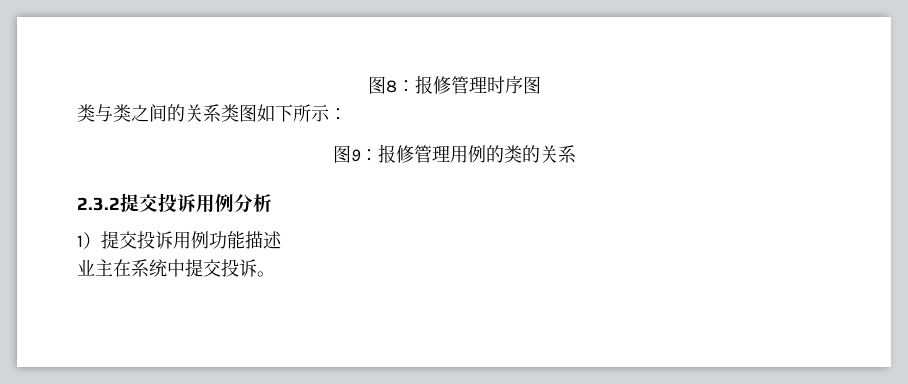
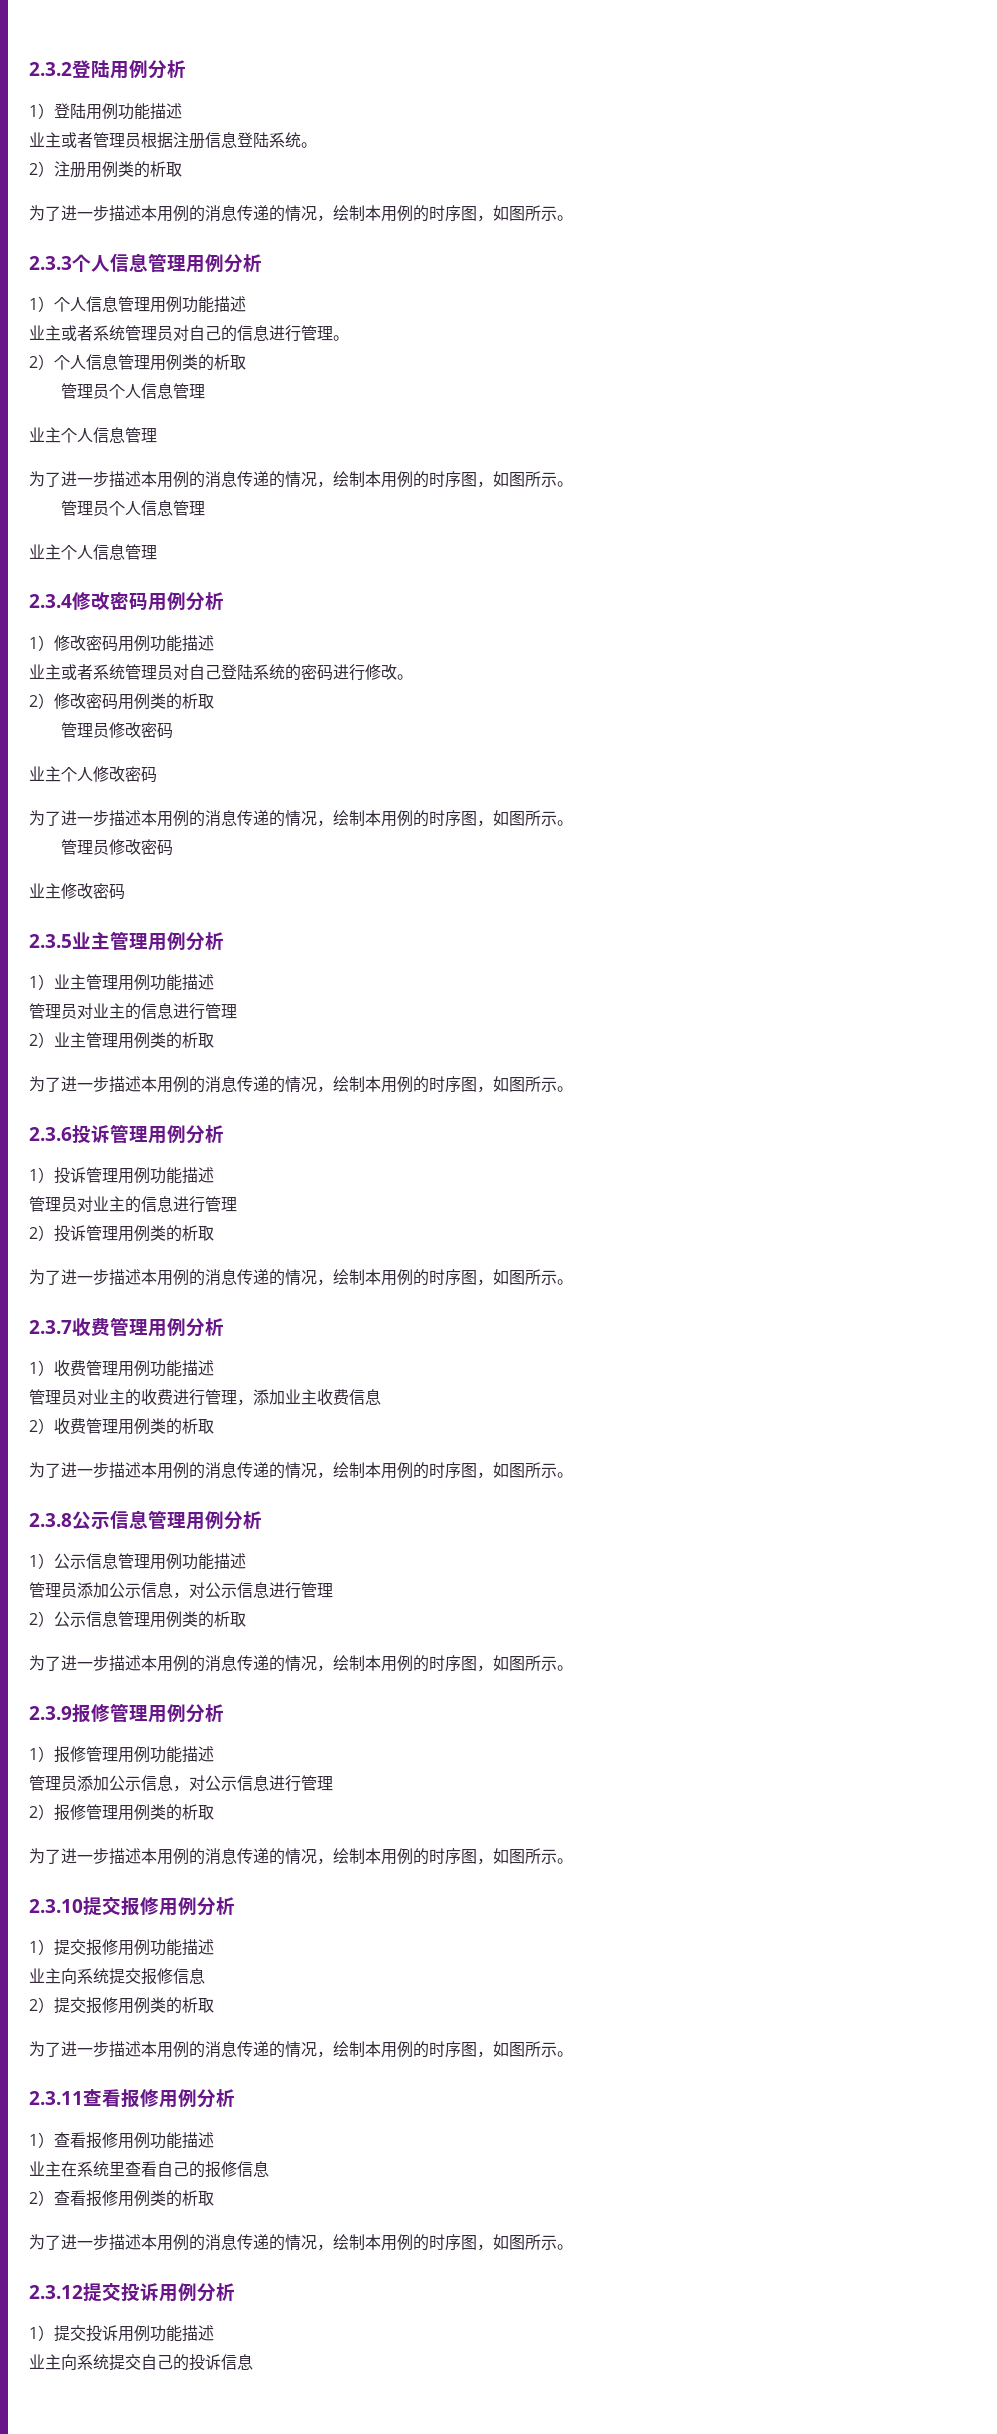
- 图8：报修管理时序图
- 类与类之间的关系类图如下所示：
- 图9：报修管理用例的类的关系
- 2.3.2提交投诉用例分析
+ 2.3.2登陆用例分析
+ 1）登陆用例功能描述
+ 业主或者管理员根据注册信息登陆系统。
+ 2）注册用例类的析取
+ 为了进一步描述本用例的消息传递的情况，绘制本用例的时序图，如图所示。
+ 2.3.3个人信息管理用例分析
+ 1）个人信息管理用例功能描述
+ 业主或者系统管理员对自己的信息进行管理。
+ 2）个人信息管理用例类的析取
+ 管理员个人信息管理
+ 业主个人信息管理
+ 为了进一步描述本用例的消息传递的情况，绘制本用例的时序图，如图所示。
+ 管理员个人信息管理
+ 业主个人信息管理
+ 2.3.4修改密码用例分析
+ 1）修改密码用例功能描述
+ 业主或者系统管理员对自己登陆系统的密码进行修改。
+ 2）修改密码用例类的析取
+ 管理员修改密码
+ 业主个人修改密码
+ 为了进一步描述本用例的消息传递的情况，绘制本用例的时序图，如图所示。
+ 管理员修改密码
+ 业主修改密码
+ 2.3.5业主管理用例分析
+ 1）业主管理用例功能描述
+ 管理员对业主的信息进行管理
+ 2）业主管理用例类的析取
+ 为了进一步描述本用例的消息传递的情况，绘制本用例的时序图，如图所示。
+ 2.3.6投诉管理用例分析
+ 1）投诉管理用例功能描述
+ 管理员对业主的信息进行管理
+ 2）投诉管理用例类的析取
+ 为了进一步描述本用例的消息传递的情况，绘制本用例的时序图，如图所示。
+ 2.3.7收费管理用例分析
+ 1）收费管理用例功能描述
+ 管理员对业主的收费进行管理，添加业主收费信息
+ 2）收费管理用例类的析取
+ 为了进一步描述本用例的消息传递的情况，绘制本用例的时序图，如图所示。
+ 2.3.8公示信息管理用例分析
+ 1）公示信息管理用例功能描述
+ 管理员添加公示信息，对公示信息进行管理
+ 2）公示信息管理用例类的析取
+ 为了进一步描述本用例的消息传递的情况，绘制本用例的时序图，如图所示。
+ 2.3.9报修管理用例分析
+ 1）报修管理用例功能描述
+ 管理员添加公示信息，对公示信息进行管理
+ 2）报修管理用例类的析取
+ 为了进一步描述本用例的消息传递的情况，绘制本用例的时序图，如图所示。
+ 2.3.10提交报修用例分析
+ 1）提交报修用例功能描述
+ 业主向系统提交报修信息
+ 2）提交报修用例类的析取
+ 为了进一步描述本用例的消息传递的情况，绘制本用例的时序图，如图所示。
+ 2.3.11查看报修用例分析
+ 1）查看报修用例功能描述
+ 业主在系统里查看自己的报修信息
+ 2）查看报修用例类的析取
+ 为了进一步描述本用例的消息传递的情况，绘制本用例的时序图，如图所示。
+ 2.3.12提交投诉用例分析
- 业主在系统中提交投诉。
+ 业主向系统提交自己的投诉信息

